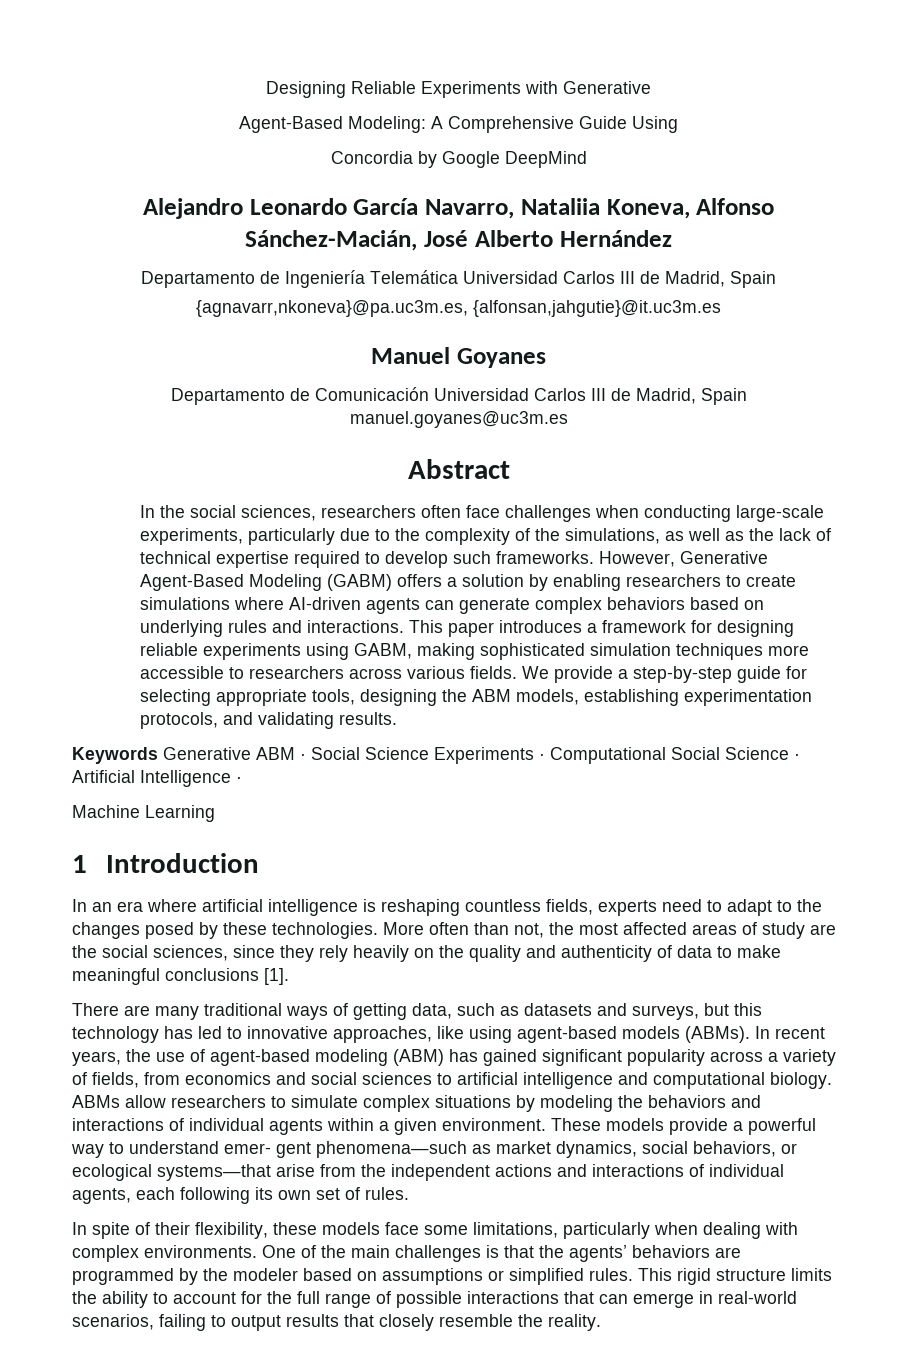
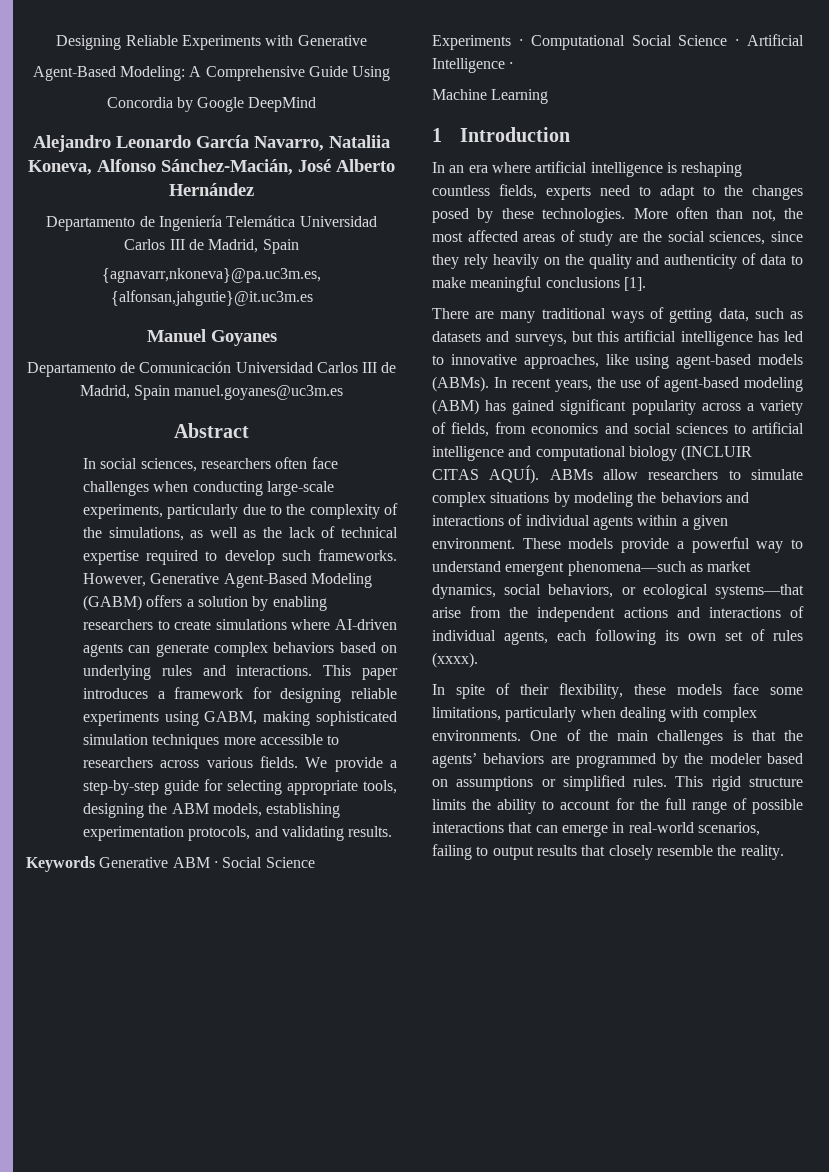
- In the social sciences, researchers often face challenges when conducting large-scale experiments, particularly due to the complexity of the simulations, as well as the lack of technical expertise required to develop such frameworks.
+ In social sciences, researchers often face challenges when conducting large-scale experiments, particularly due to the complexity of the simulations, as well as the lack of technical expertise required to develop such frameworks.
- There are many traditional ways of getting data, such as datasets and surveys, but this technology has led to innovative approaches, like using agent-based models (ABMs).
+ There are many traditional ways of getting data, such as datasets and surveys, but this artificial intelligence has led to innovative approaches, like using agent-based models (ABMs).
- In recent years, the use of agent-based modeling (ABM) has gained significant popularity across a variety of fields, from economics and social sciences to artificial intelligence and computational biology.
+ In recent years, the use of agent-based modeling (ABM) has gained significant popularity across a variety of fields, from economics and social sciences to artificial intelligence and computational biology (INCLUIR CITAS AQUÍ).
- These models provide a powerful way to understand emer- gent phenomena—such as market dynamics, social behaviors, or ecological systems—that arise from the independent actions and interactions of individual agents, each following its own set of rules.
+ These models provide a powerful way to understand emergent phenomena—such as market dynamics, social behaviors, or ecological systems—that arise from the independent actions and interactions of individual agents, each following its own set of rules (xxxx).

